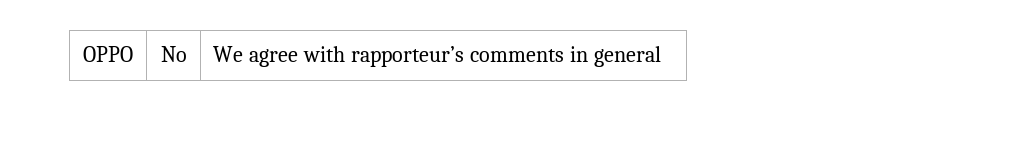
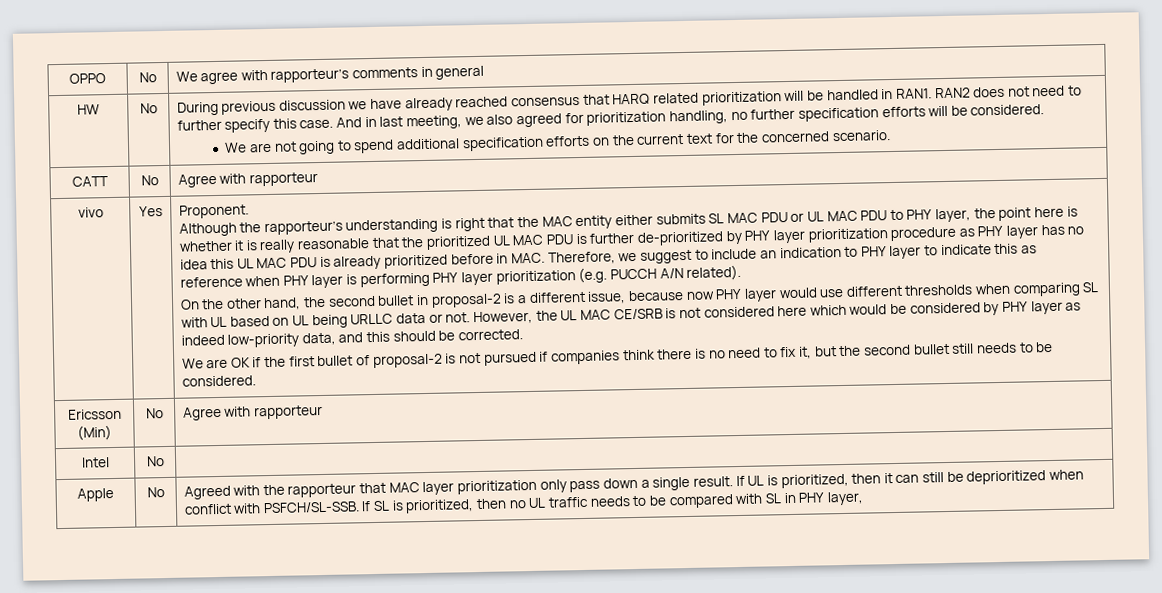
+ HW | No | During previous discussion we have already reached consensus that HARQ related prioritization will be handled in RAN1. RAN2 does not need to further specify this case. And in last meeting, we also agreed for prioritization handling, no further specification efforts will be considered.
+ We are not going to spend additional specification efforts on the current text for the concerned scenario.
+ CATT | No | Agree with rapporteur
+ vivo | Yes | Proponent.
+ Although the rapporteur’s understanding is right that the MAC entity either submits SL MAC PDU or UL MAC PDU to PHY layer, the point here is whether it is really reasonable that the prioritized UL MAC PDU is further de-prioritized by PHY layer prioritization procedure as PHY layer has no idea this UL MAC PDU is already prioritized before in MAC. Therefore, we suggest to include an indication to PHY layer to indicate this as reference when PHY layer is performing PHY layer prioritization (e.g. PUCCH A/N related).
+ On the other hand, the second bullet in proposal-2 is a different issue, because now PHY layer would use different thresholds when comparing SL with UL based on UL being URLLC data or not. However, the UL MAC CE/SRB is not considered here which would be considered by PHY layer as indeed low-priority data, and this should be corrected.
+ We are OK if the first bullet of proposal-2 is not pursued if companies think there is no need to fix it, but the second bullet still needs to be considered.
+ Ericsson (Min) | No | Agree with rapporteur
+ Intel | No |
+ Apple | No | Agreed with the rapporteur that MAC layer prioritization only pass down a single result. If UL is prioritized, then it can still be deprioritized when conflict with PSFCH/SL-SSB. If SL is prioritized, then no UL traffic needs to be compared with SL in PHY layer,

